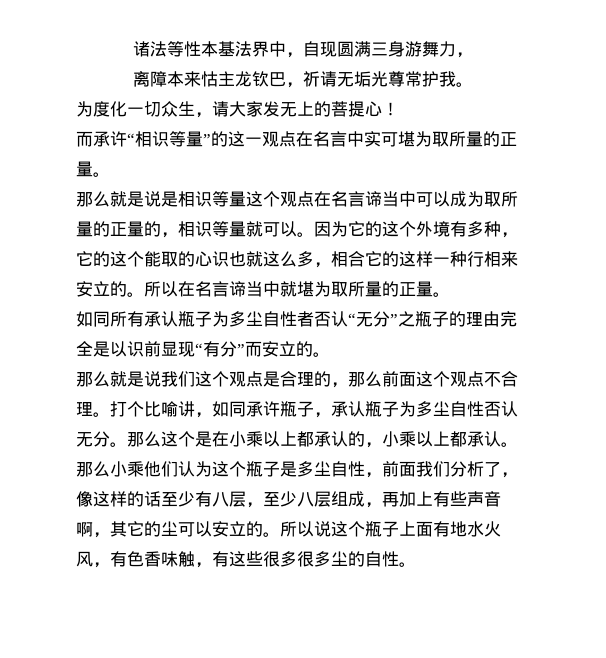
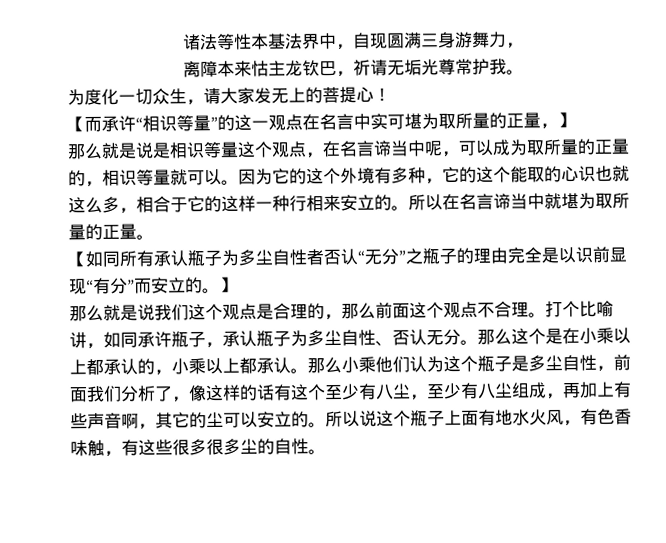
- 而承许“相识等量”的这一观点在名言中实可堪为取所量的正量。
+ 【而承许“相识等量”的这一观点在名言中实可堪为取所量的正量，】
- 那么就是说是相识等量这个观点在名言谛当中可以成为取所量的正量的，相识等量就可以。
+ 那么就是说是相识等量这个观点，在名言谛当中呢，可以成为取所量的正量的，相识等量就可以。
- 因为它的这个外境有多种，它的这个能取的心识也就这么多，相合它的这样一种行相来安立的。
+ 因为它的这个外境有多种，它的这个能取的心识也就这么多，相合于它的这样一种行相来安立的。
- 如同所有承认瓶子为多尘自性者否认“无分”之瓶子的理由完全是以识前显现“有分”而安立的。
+ 【如同所有承认瓶子为多尘自性者否认“无分”之瓶子的理由完全是以识前显现“有分”而安立的。】
- 打个比喻讲，如同承许瓶子，承认瓶子为多尘自性否认无分。
+ 打个比喻讲，如同承许瓶子，承认瓶子为多尘自性、否认无分。
- 那么小乘他们认为这个瓶子是多尘自性，前面我们分析了，像这样的话至少有八层，至少八层组成，再加上有些声音啊，其它的尘可以安立的。
+ 那么小乘他们认为这个瓶子是多尘自性，前面我们分析了，像这样的话有这个至少有八尘，至少有八尘组成，再加上有些声音啊，其它的尘可以安立的。

